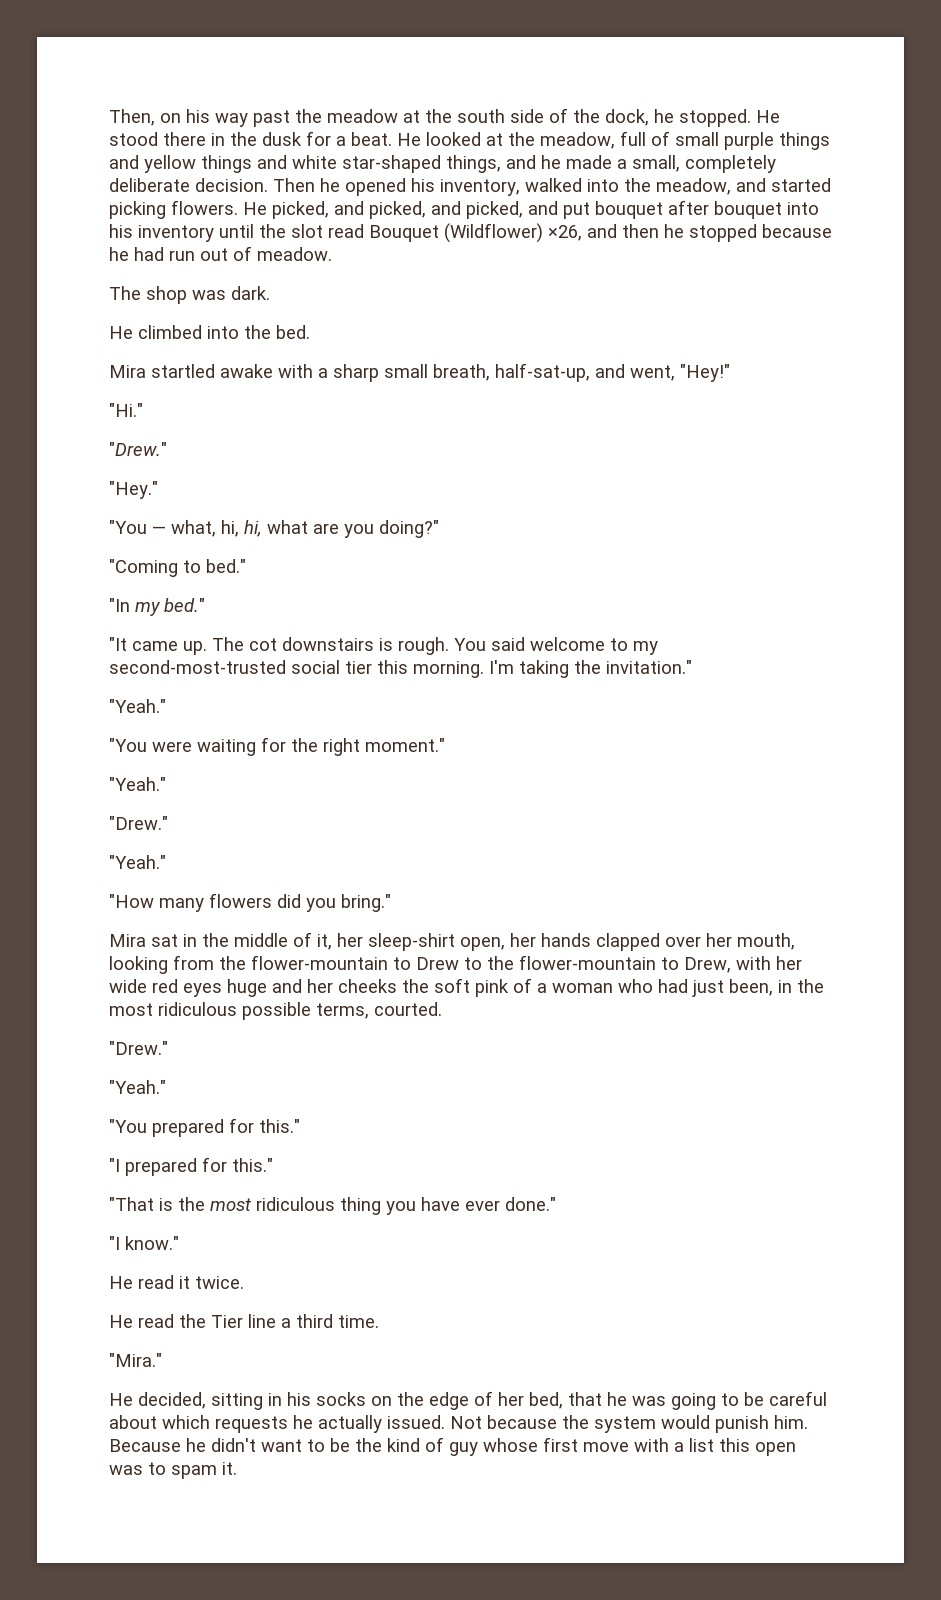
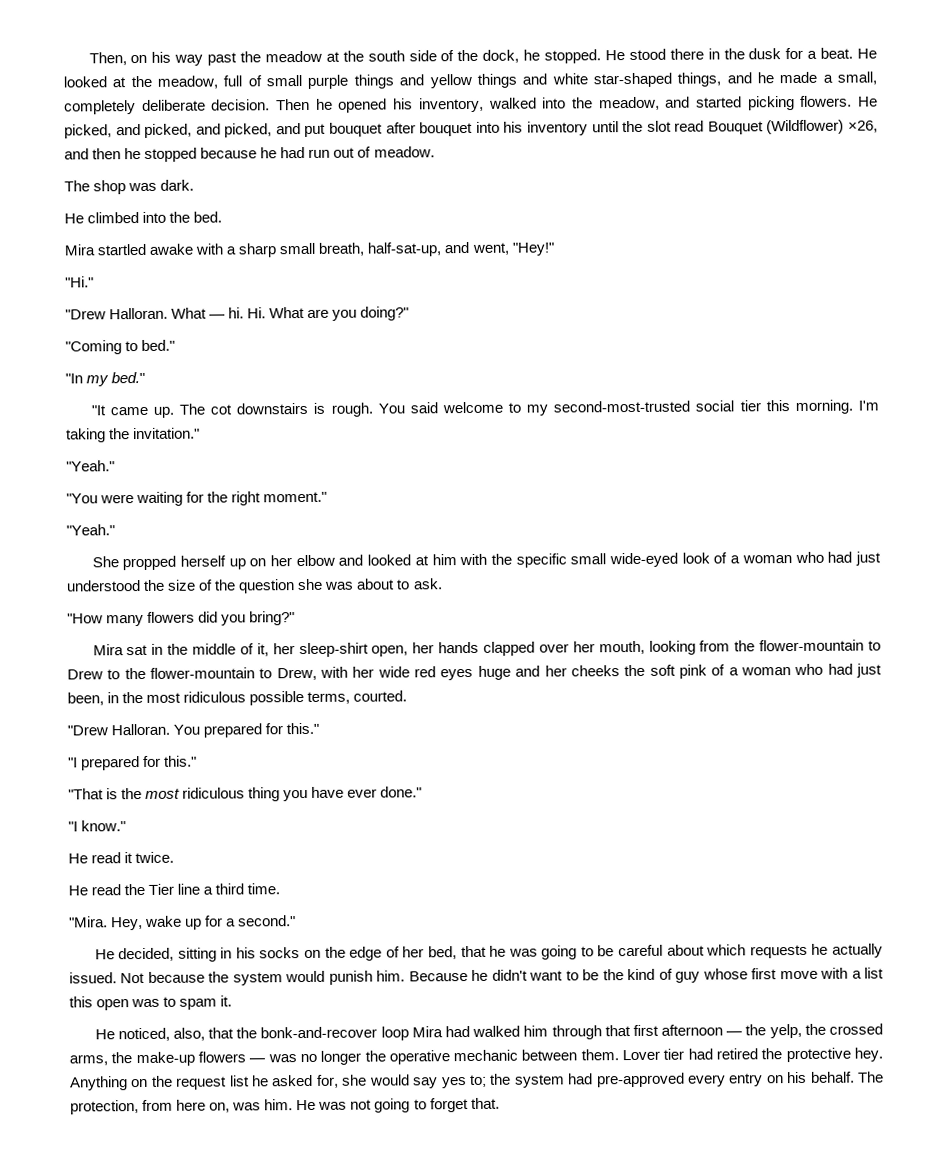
  "Hi."
- "Drew."
- "Hey."
- "You — what, hi, hi, what are you doing?"
+ "Drew Halloran. What — hi. Hi. What are you doing?"
  "You were waiting for the right moment."
  "Yeah."
- "Drew."
- "Yeah."
+ She propped herself up on her elbow and looked at him with the specific small wide-eyed look of a woman who had just understood the size of the question she was about to ask.
- "How many flowers did you bring."
+ "How many flowers did you bring?"
  Mira sat in the middle of it, her sleep-shirt open, her hands clapped over her mouth, looking from the flower-mountain to Drew to the flower-mountain to Drew, with her wide red eyes huge and her cheeks the soft pink of a woman who had just been, in the most ridiculous possible terms, courted.
- "Drew."
- "Yeah."
- "You prepared for this."
+ "Drew Halloran. You prepared for this."
- "Mira."
+ "Mira. Hey, wake up for a second."
+ He noticed, also, that the bonk-and-recover loop Mira had walked him through that first afternoon — the yelp, the crossed arms, the make-up flowers — was no longer the operative mechanic between them. Lover tier had retired the protective hey. Anything on the request list he asked for, she would say yes to; the system had pre-approved every entry on his behalf. The protection, from here on, was him. He was not going to forget that.

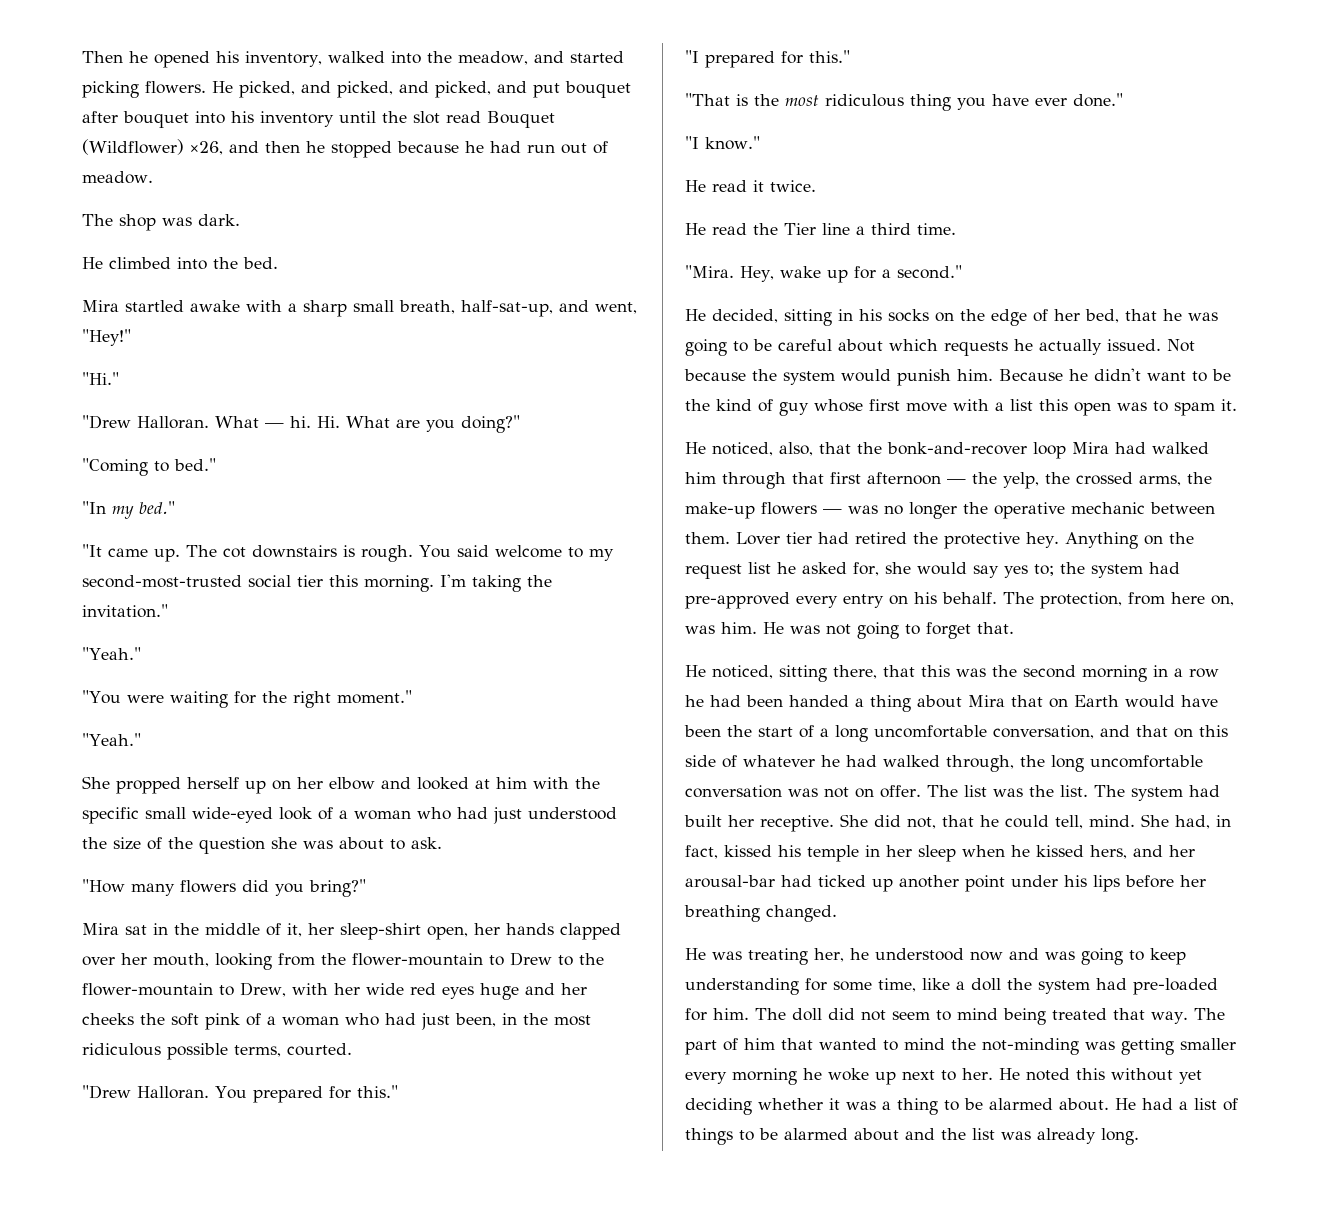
- Then, on his way past the meadow at the south side of the dock, he stopped. He stood there in the dusk for a beat. He looked at the meadow, full of small purple things and yellow things and white star-shaped things, and he made a small, completely deliberate decision.
+ He noticed, sitting there, that this was the second morning in a row he had been handed a thing about Mira that on Earth would have been the start of a long uncomfortable conversation, and that on this side of whatever he had walked through, the long uncomfortable conversation was not on offer. The list was the list. The system had built her receptive. She did not, that he could tell, mind. She had, in fact, kissed his temple in her sleep when he kissed hers, and her arousal-bar had ticked up another point under his lips before her breathing changed.
+ He was treating her, he understood now and was going to keep understanding for some time, like a doll the system had pre-loaded for him. The doll did not seem to mind being treated that way. The part of him that wanted to mind the not-minding was getting smaller every morning he woke up next to her. He noted this without yet deciding whether it was a thing to be alarmed about. He had a list of things to be alarmed about and the list was already long.

